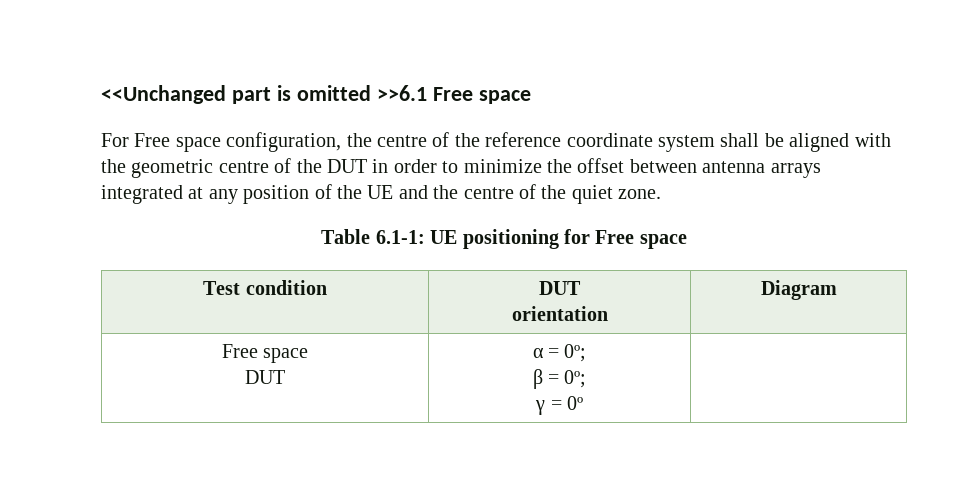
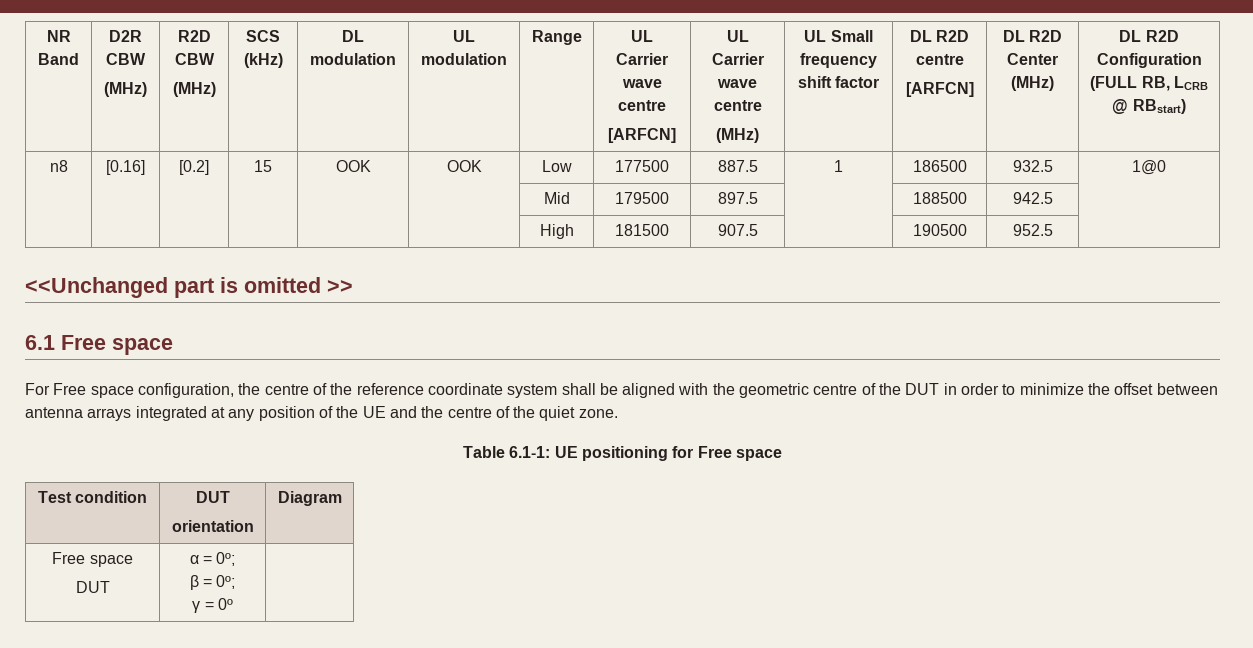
+ NR Band | D2R CBW
+ (MHz) | R2D CBW
+ (MHz) | SCS (kHz) | DL modulation | UL modulation | Range | UL Carrier wave centre
+ [ARFCN] | UL Carrier wave centre
+ (MHz) | UL Small frequency shift factor | DL R2D centre
+ [ARFCN] | DL R2D Center (MHz) | DL R2D Configuration (FULL RB, LCRB @ RBstart)
+ n8 | [0.16] | [0.2] | 15 | OOK | OOK | Low | 177500 | 887.5 | 1 | 186500 | 932.5 | 1@0
+ | | | | | | Mid | 179500 | 897.5 | | 188500 | 942.5 |
+ | | | | | | High | 181500 | 907.5 | | 190500 | 952.5 |
- <<Unchanged part is omitted >>6.1 Free space
+ <<Unchanged part is omitted >>
+ 6.1 Free space

